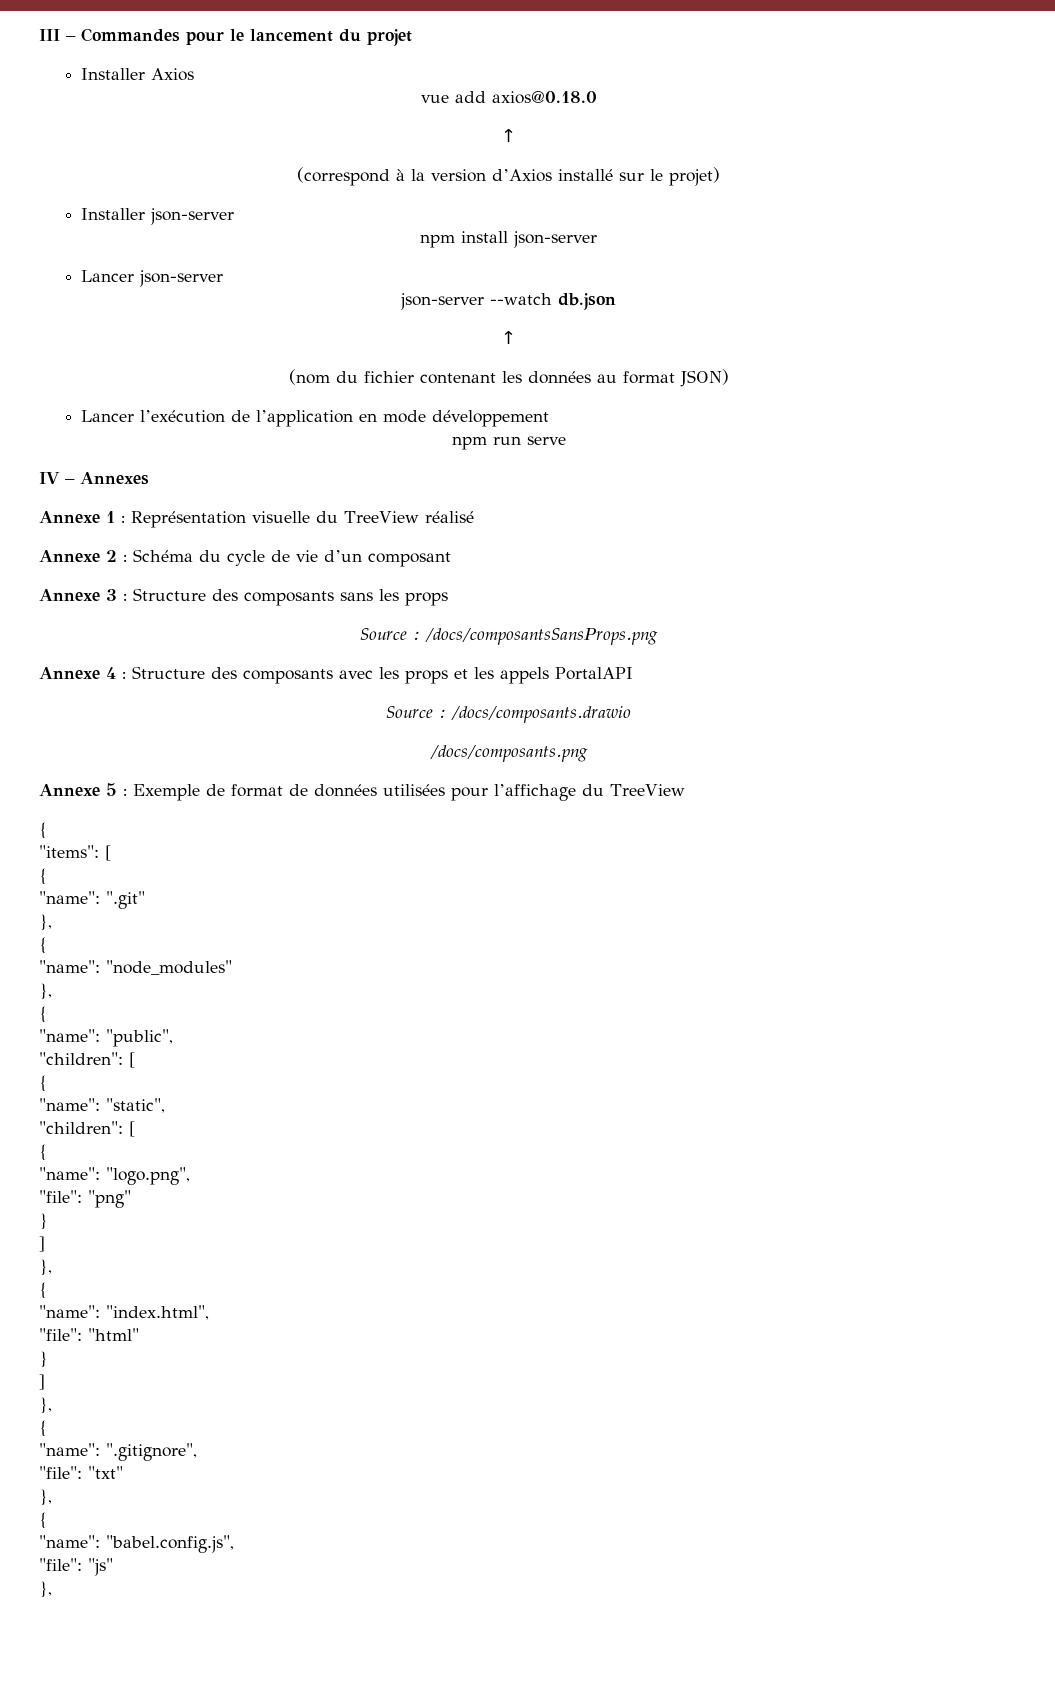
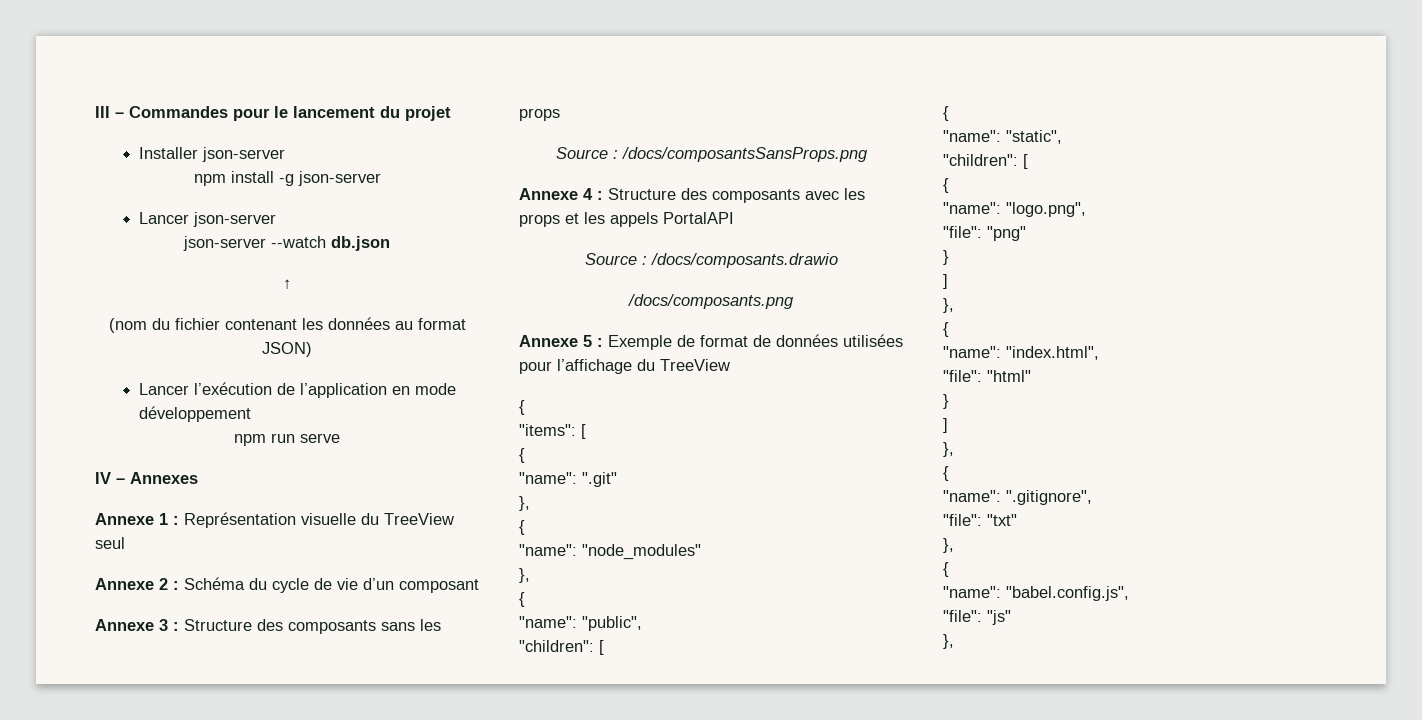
- Installer Axios
- vue add axios@0.18.0
- ↑
- (correspond à la version d’Axios installé sur le projet)
- npm install json-server
+ npm install -g json-server
- Annexe 1 : Représentation visuelle du TreeView réalisé
+ Annexe 1 : Représentation visuelle du TreeView seul

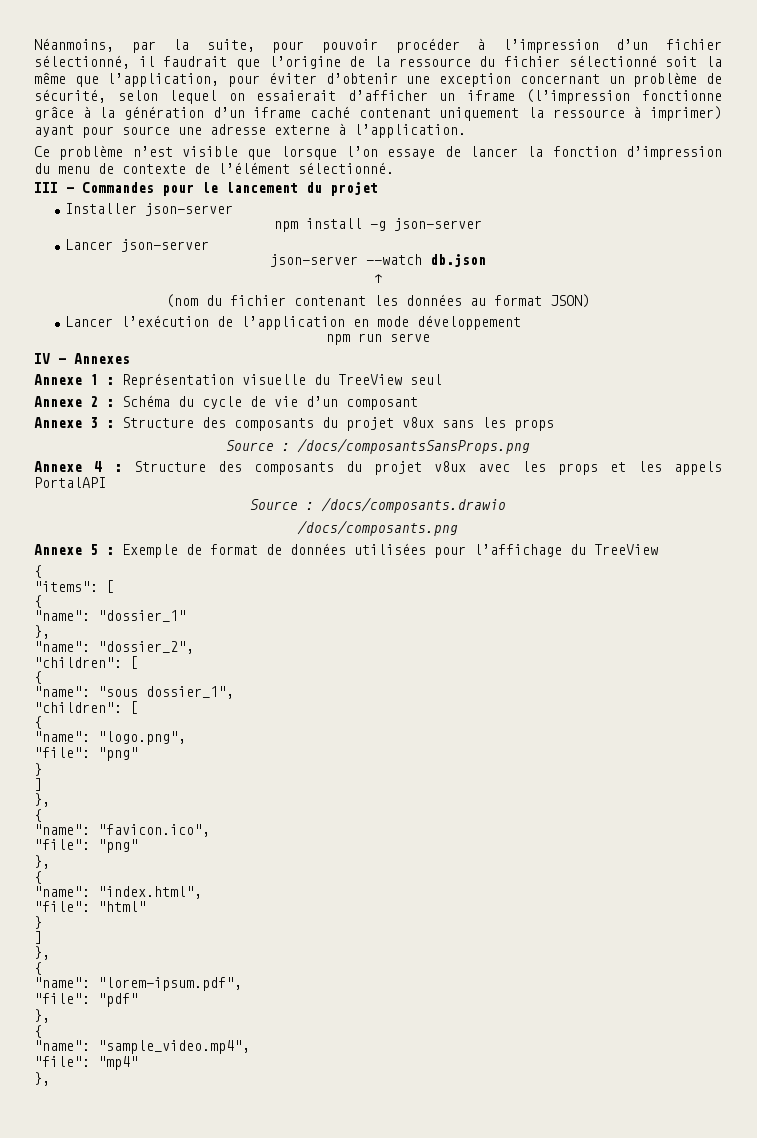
+ Néanmoins, par la suite, pour pouvoir procéder à l’impression d’un fichier sélectionné, il faudrait que l’origine de la ressource du fichier sélectionné soit la même que l’application, pour éviter d’obtenir une exception concernant un problème de sécurité, selon lequel on essaierait d’afficher un iframe (l’impression fonctionne grâce à la génération d’un iframe caché contenant uniquement la ressource à imprimer) ayant pour source une adresse externe à l’application.
+ Ce problème n’est visible que lorsque l’on essaye de lancer la fonction d’impression du menu de contexte de l’élément sélectionné.
- Annexe 3 : Structure des composants sans les props
+ Annexe 3 : Structure des composants du projet v8ux sans les props
- Annexe 4 : Structure des composants avec les props et les appels PortalAPI
+ Annexe 4 : Structure des composants du projet v8ux avec les props et les appels PortalAPI
- "name": ".git"
+ "name": "dossier_1"
  },
- {
- "name": "node_modules"
- },
- {
- "name": "public",
+ "name": "dossier_2",
  "children": [
  {
- "name": "static",
+ "name": "sous dossier_1",
+ "name": "favicon.ico",
+ "file": "png"
+ },
+ {
- "name": ".gitignore",
- "file": "txt"
+ "name": "lorem-ipsum.pdf",
+ "file": "pdf"
  },
  {
- "name": "babel.config.js",
- "file": "js"
+ "name": "sample_video.mp4",
+ "file": "mp4"

